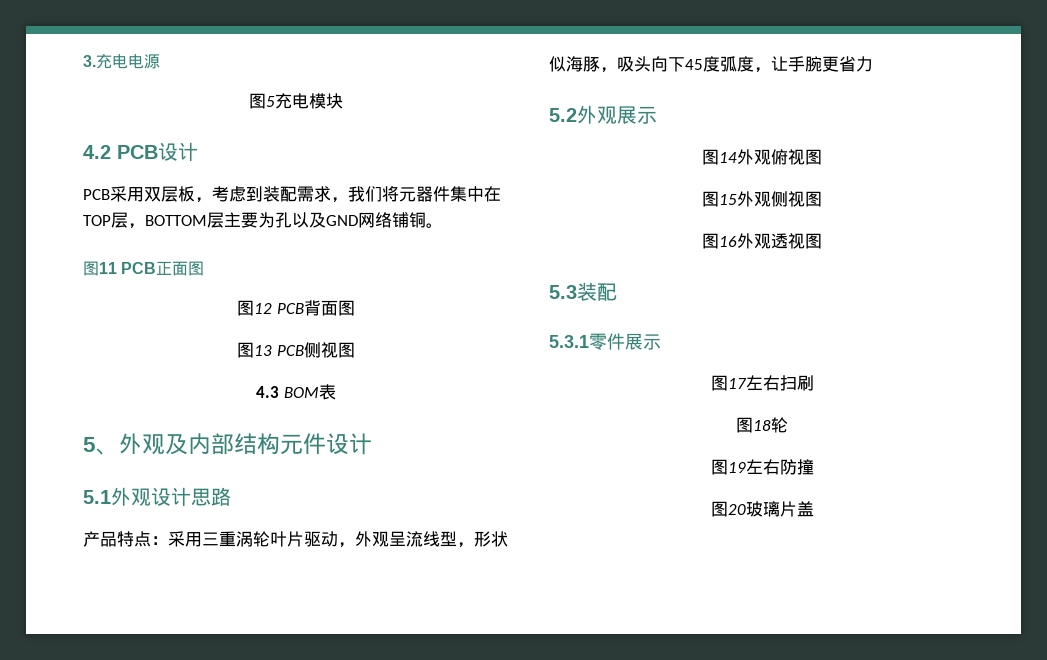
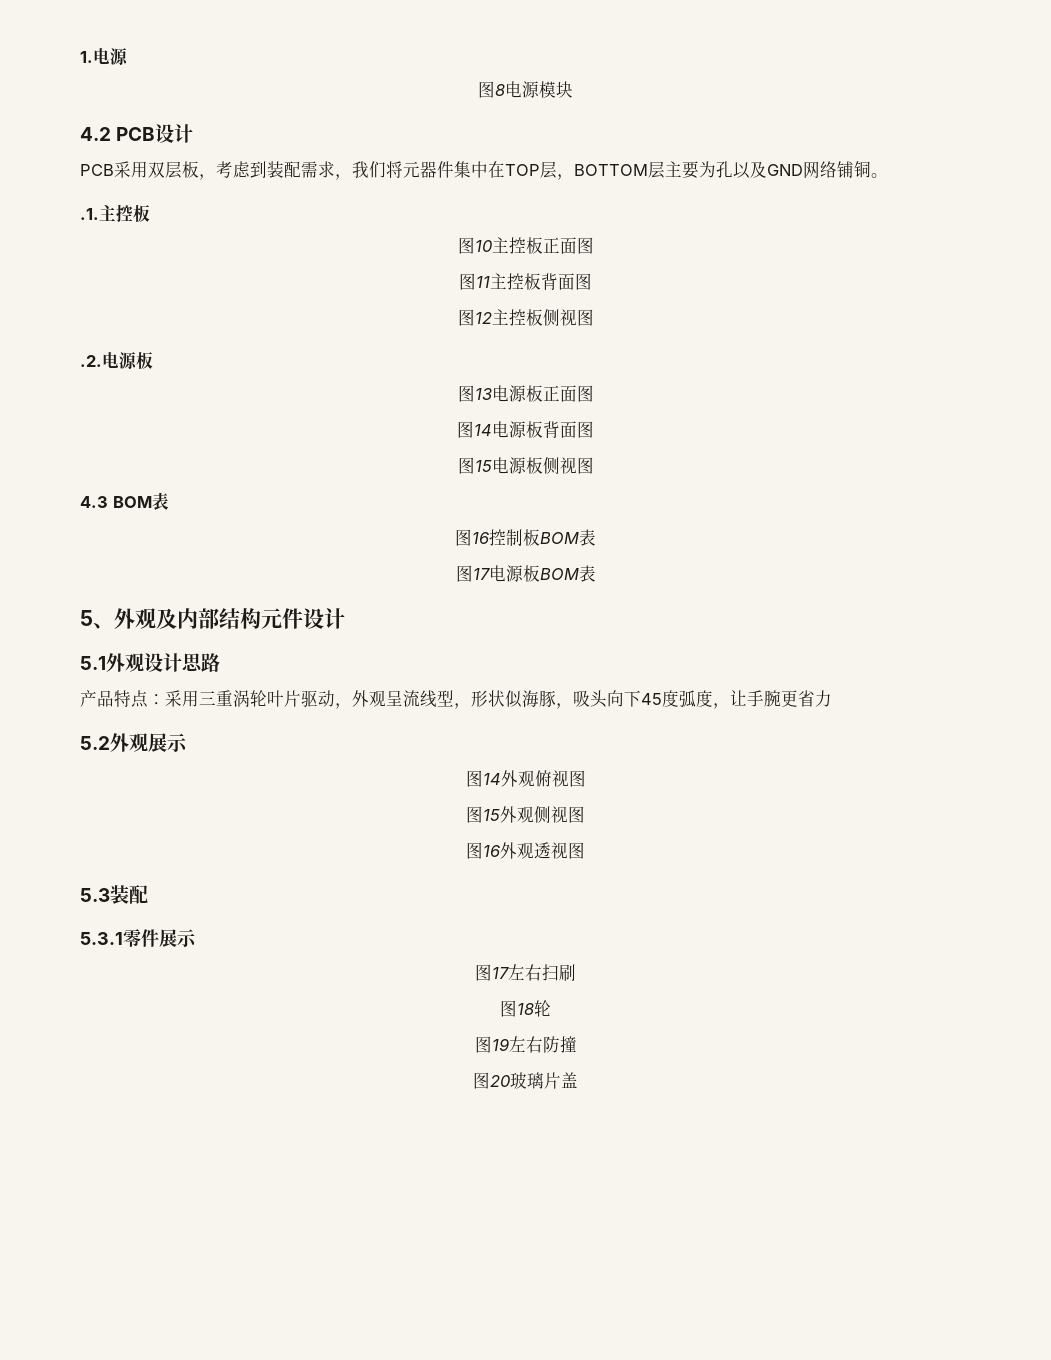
- 3.充电电源
+ 1.电源
- 图5充电模块
+ 图8电源模块
- 图11 PCB正面图
- 图12 PCB背面图
- 图13 PCB侧视图
+ .1.主控板
+ 图10主控板正面图
+ 图11主控板背面图
+ 图12主控板侧视图
+ .2.电源板
+ 图13电源板正面图
+ 图14电源板背面图
+ 图15电源板侧视图
  4.3 BOM表
+ 图16控制板BOM表
+ 图17电源板BOM表

